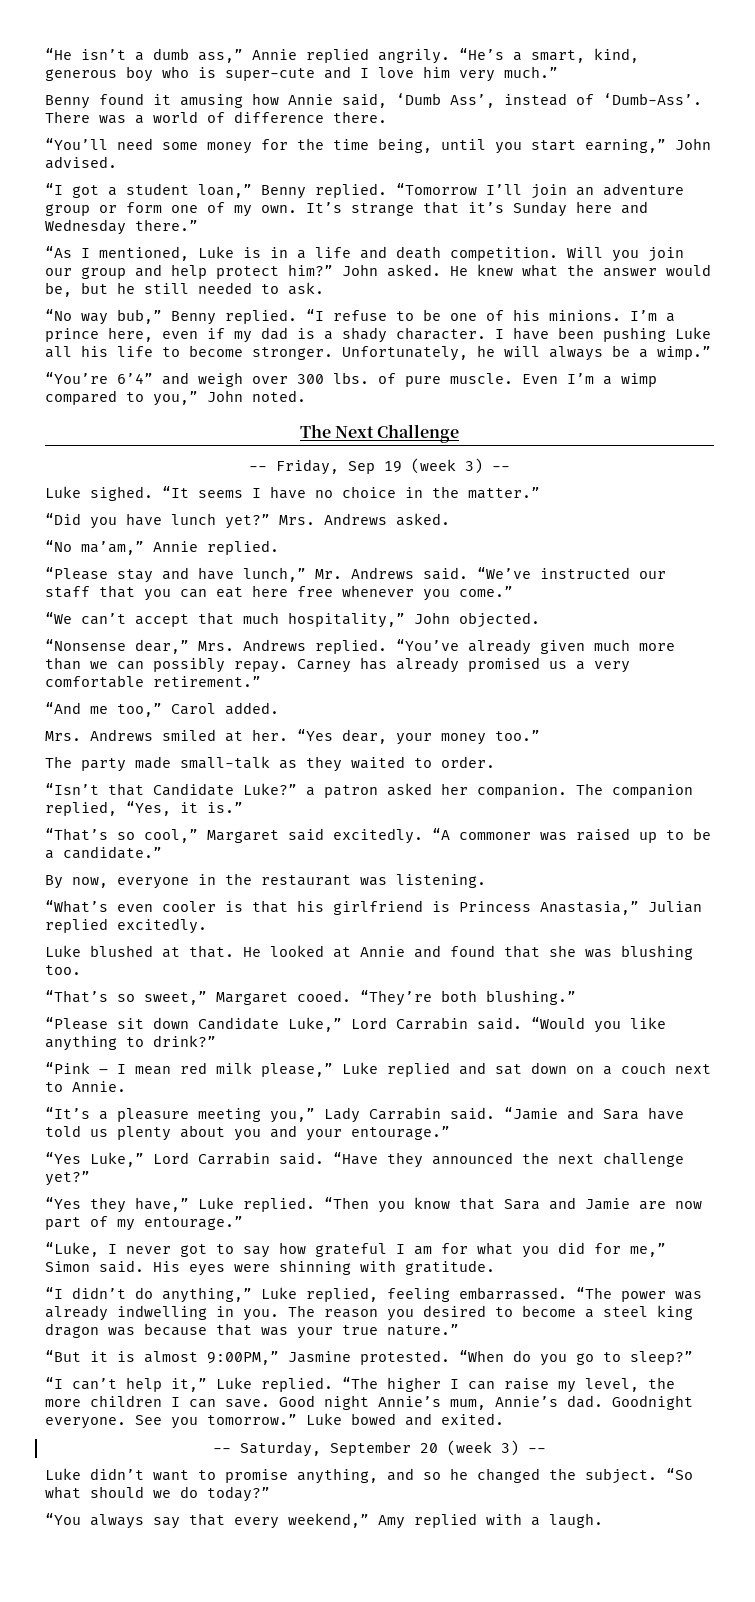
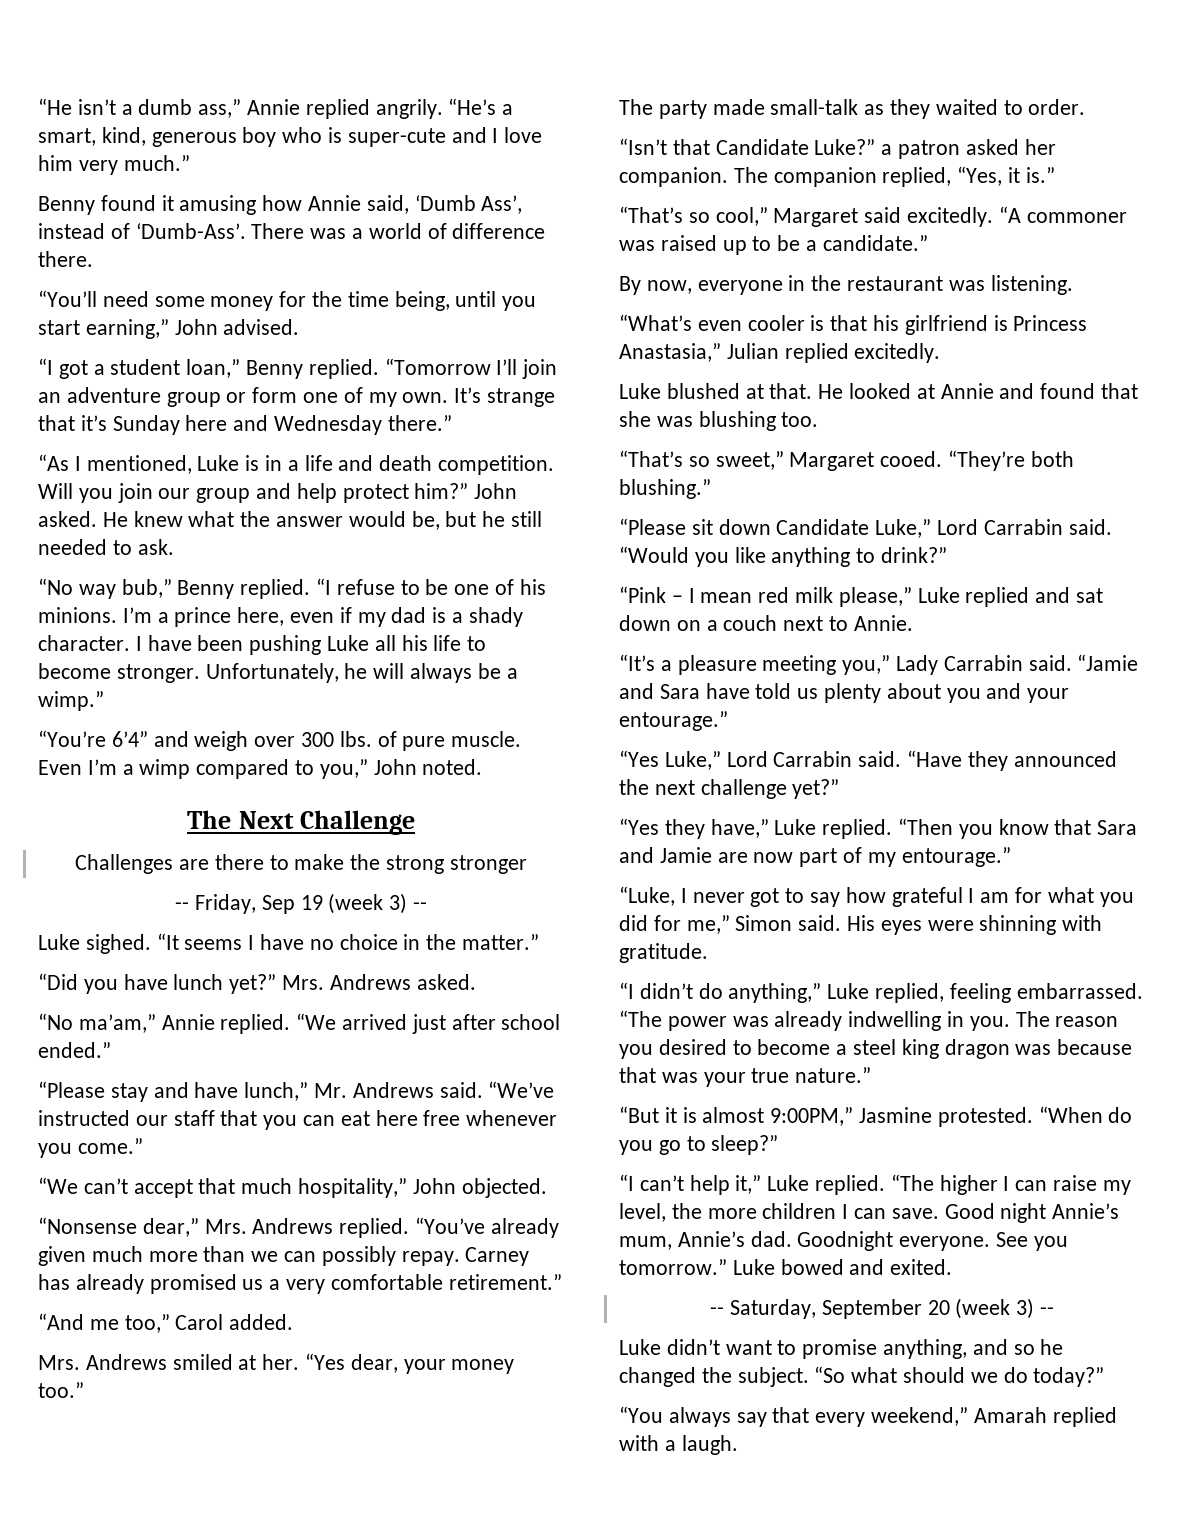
+ Challenges are there to make the strong stronger
+ “We arrived just after school ended.”
- “You always say that every weekend,” Amy replied with a laugh.
+ “You always say that every weekend,” Amarah replied with a laugh.

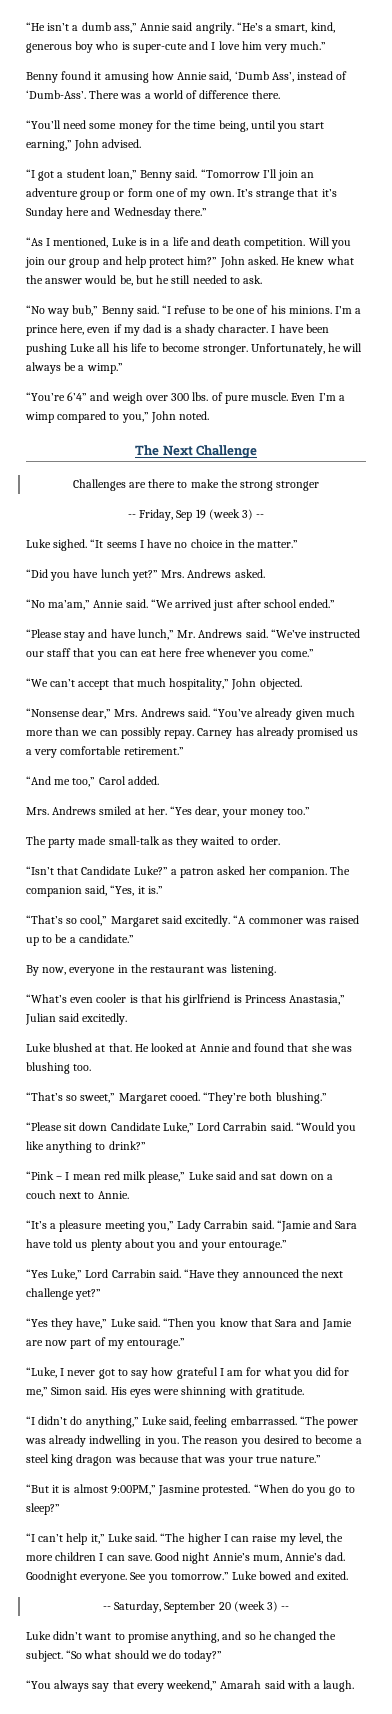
- “He isn’t a dumb ass,” Annie replied angrily.
+ “He isn’t a dumb ass,” Annie said angrily.
- “I got a student loan,” Benny replied.
+ “I got a student loan,” Benny said.
- “No way bub,” Benny replied.
+ “No way bub,” Benny said.
- “No ma’am,” Annie replied.
+ “No ma’am,” Annie said.
- “Nonsense dear,” Mrs. Andrews replied.
+ “Nonsense dear,” Mrs. Andrews said.
- The companion replied, “Yes, it is.”
+ The companion said, “Yes, it is.”
- “What’s even cooler is that his girlfriend is Princess Anastasia,” Julian replied excitedly.
+ “What’s even cooler is that his girlfriend is Princess Anastasia,” Julian said excitedly.
- “Pink – I mean red milk please,” Luke replied and sat down on a couch next to Annie.
+ “Pink – I mean red milk please,” Luke said and sat down on a couch next to Annie.
- “Yes they have,” Luke replied.
+ “Yes they have,” Luke said.
- “I didn’t do anything,” Luke replied, feeling embarrassed.
+ “I didn’t do anything,” Luke said, feeling embarrassed.
- “I can’t help it,” Luke replied.
+ “I can’t help it,” Luke said.
- “You always say that every weekend,” Amarah replied with a laugh.
+ “You always say that every weekend,” Amarah said with a laugh.

